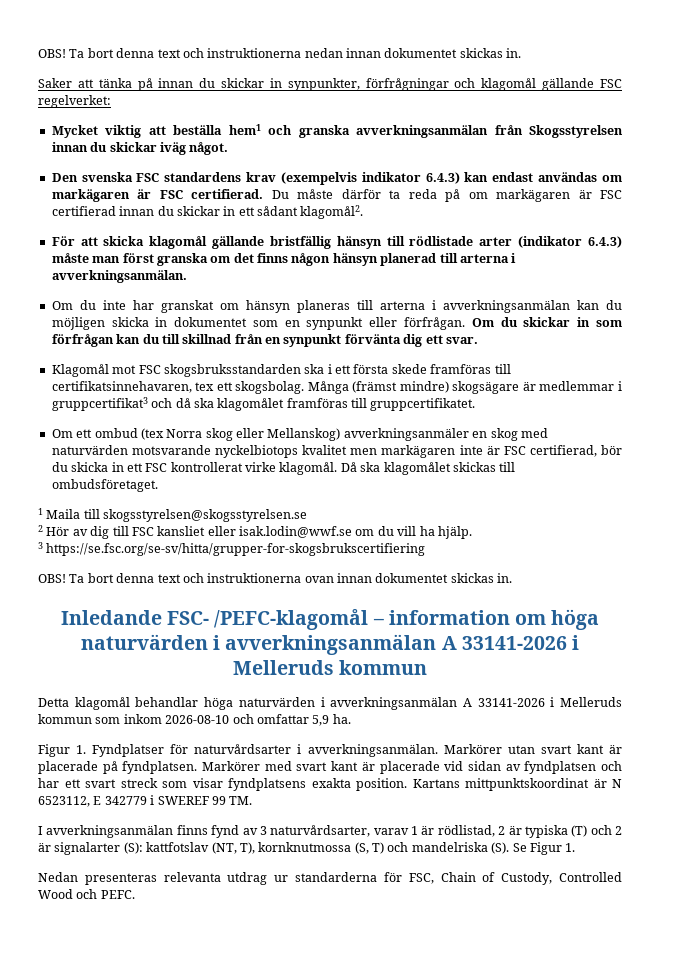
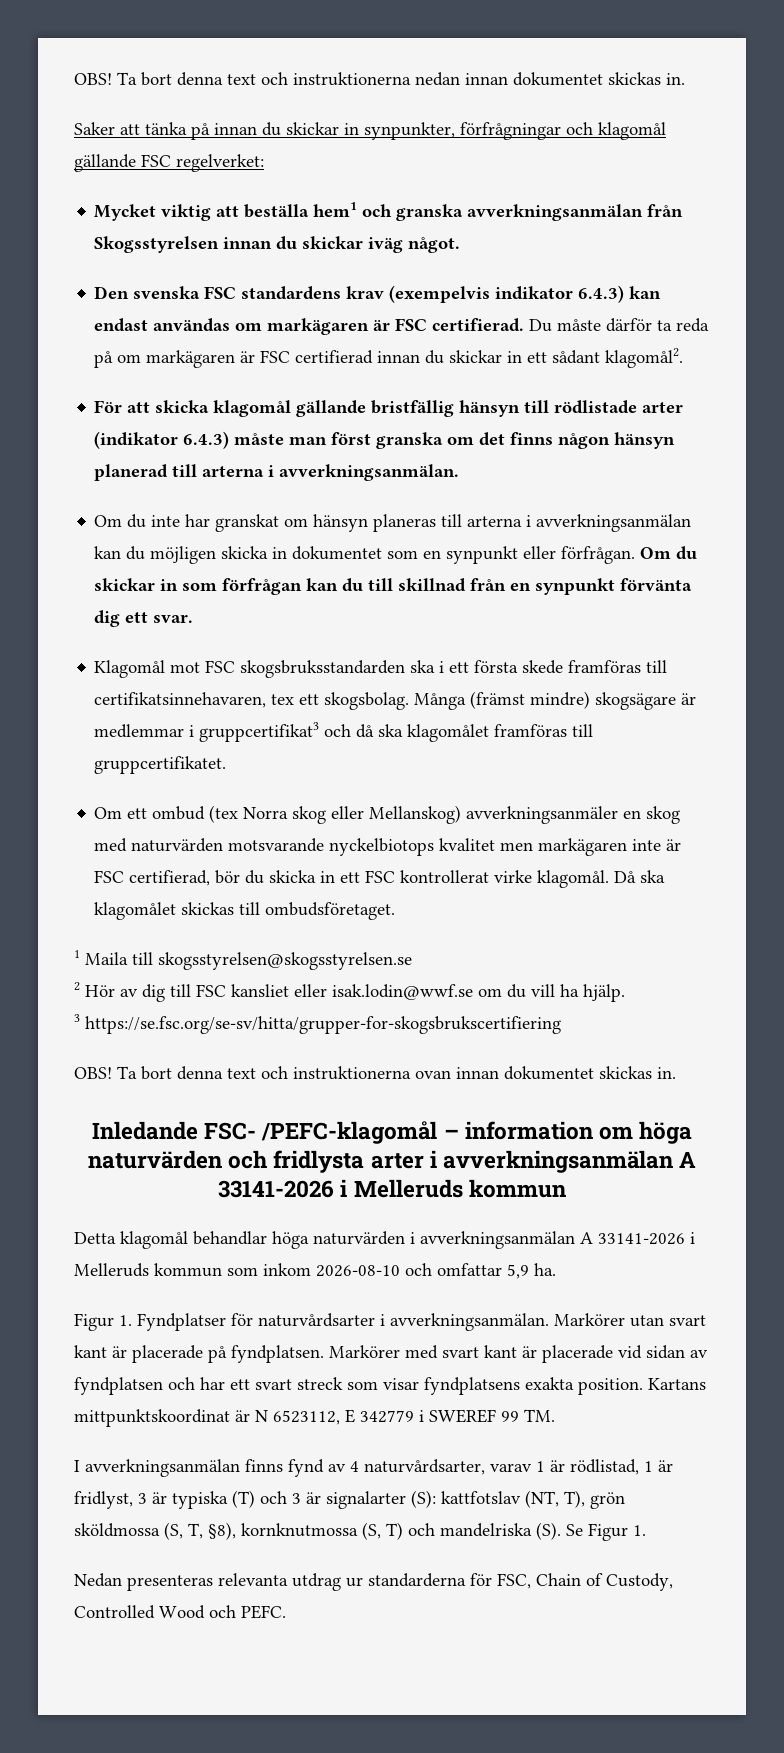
- Inledande FSC- /PEFC-klagomål – information om höga naturvärden i avverkningsanmälan A 33141-2026 i Melleruds kommun
+ Inledande FSC- /PEFC-klagomål – information om höga naturvärden och fridlysta arter i avverkningsanmälan A 33141-2026 i Melleruds kommun
- I avverkningsanmälan finns fynd av 3 naturvårdsarter, varav 1 är rödlistad, 2 är typiska (T) och 2 är signalarter (S): kattfotslav (NT, T), kornknutmossa (S, T) och mandelriska (S). Se Figur 1.
+ I avverkningsanmälan finns fynd av 4 naturvårdsarter, varav 1 är rödlistad, 1 är fridlyst, 3 är typiska (T) och 3 är signalarter (S): kattfotslav (NT, T), grön sköldmossa (S, T, §8), kornknutmossa (S, T) och mandelriska (S). Se Figur 1.

